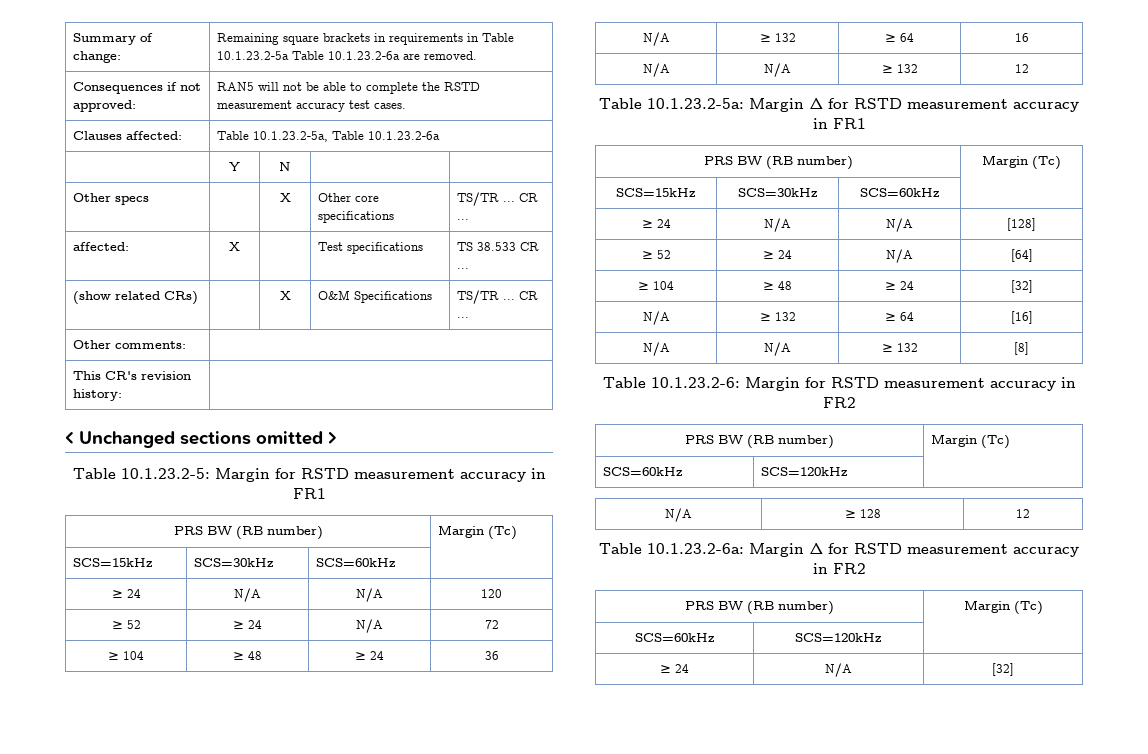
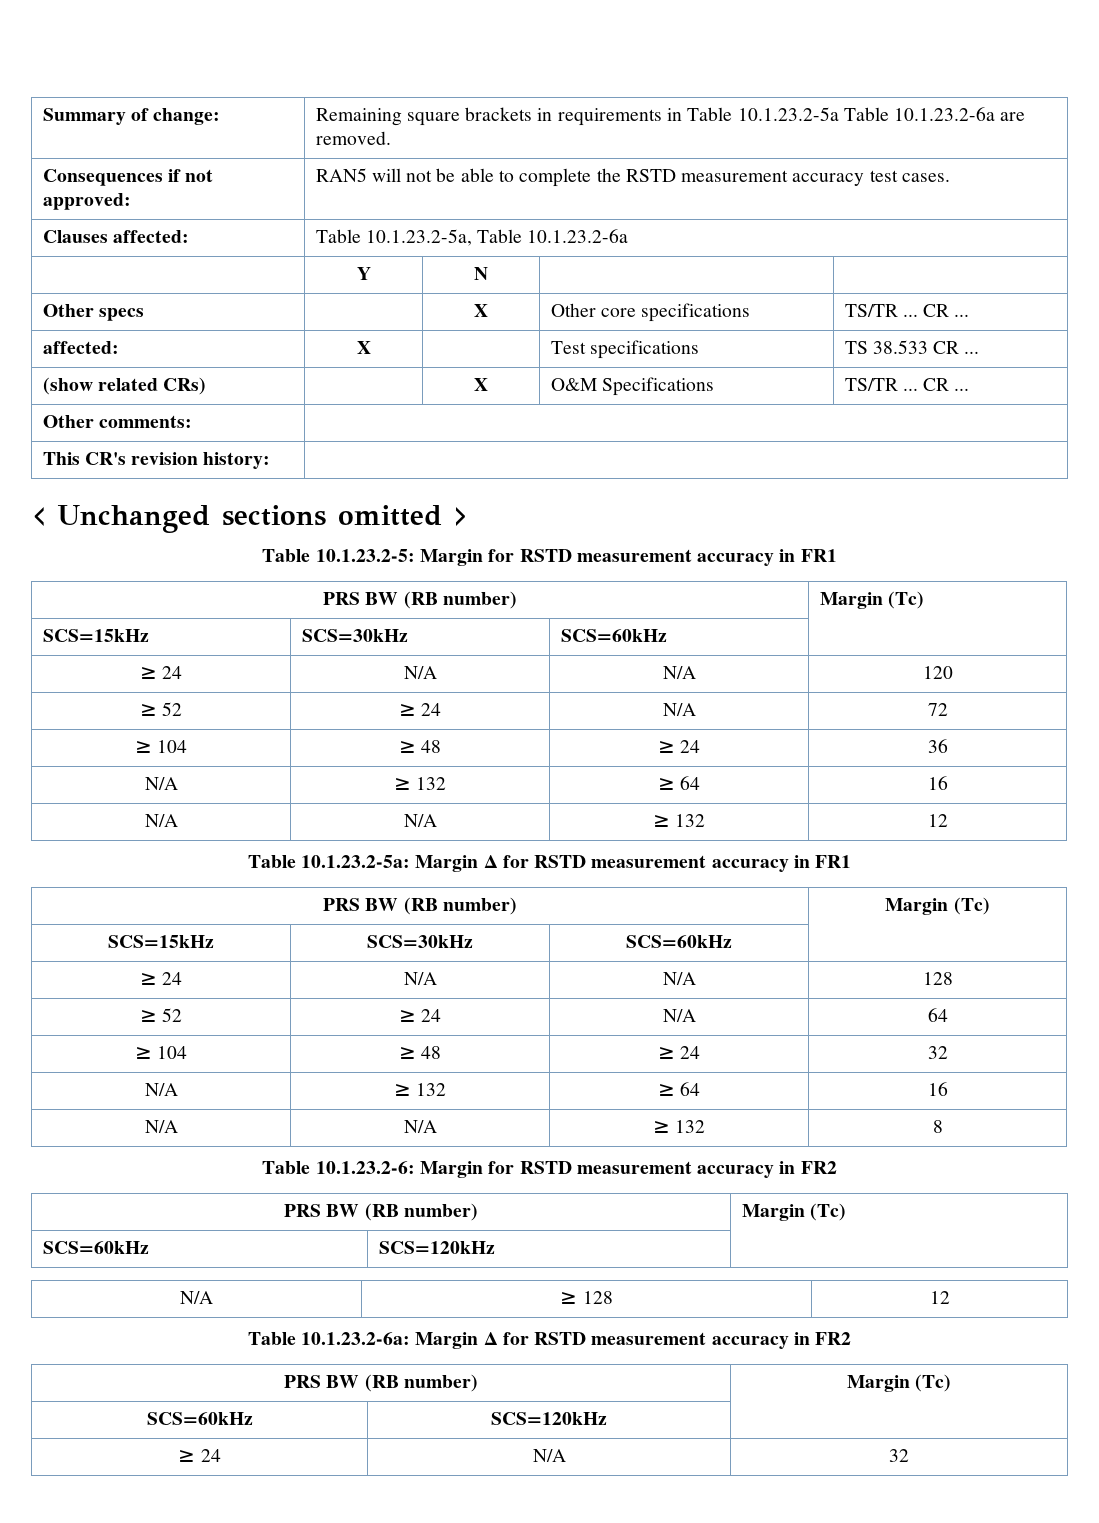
- ≥ 24 | N/A | N/A | [128]
- ≥ 52 | ≥ 24 | N/A | [64]
- ≥ 104 | ≥ 48 | ≥ 24 | [32]
- N/A | ≥ 132 | ≥ 64 | [16]
- N/A | N/A | ≥ 132 | [8]
+ ≥ 24 | N/A | N/A | 128
+ ≥ 52 | ≥ 24 | N/A | 64
+ ≥ 104 | ≥ 48 | ≥ 24 | 32
+ N/A | ≥ 132 | ≥ 64 | 16
+ N/A | N/A | ≥ 132 | 8
- ≥ 24 | N/A | [32]
+ ≥ 24 | N/A | 32

